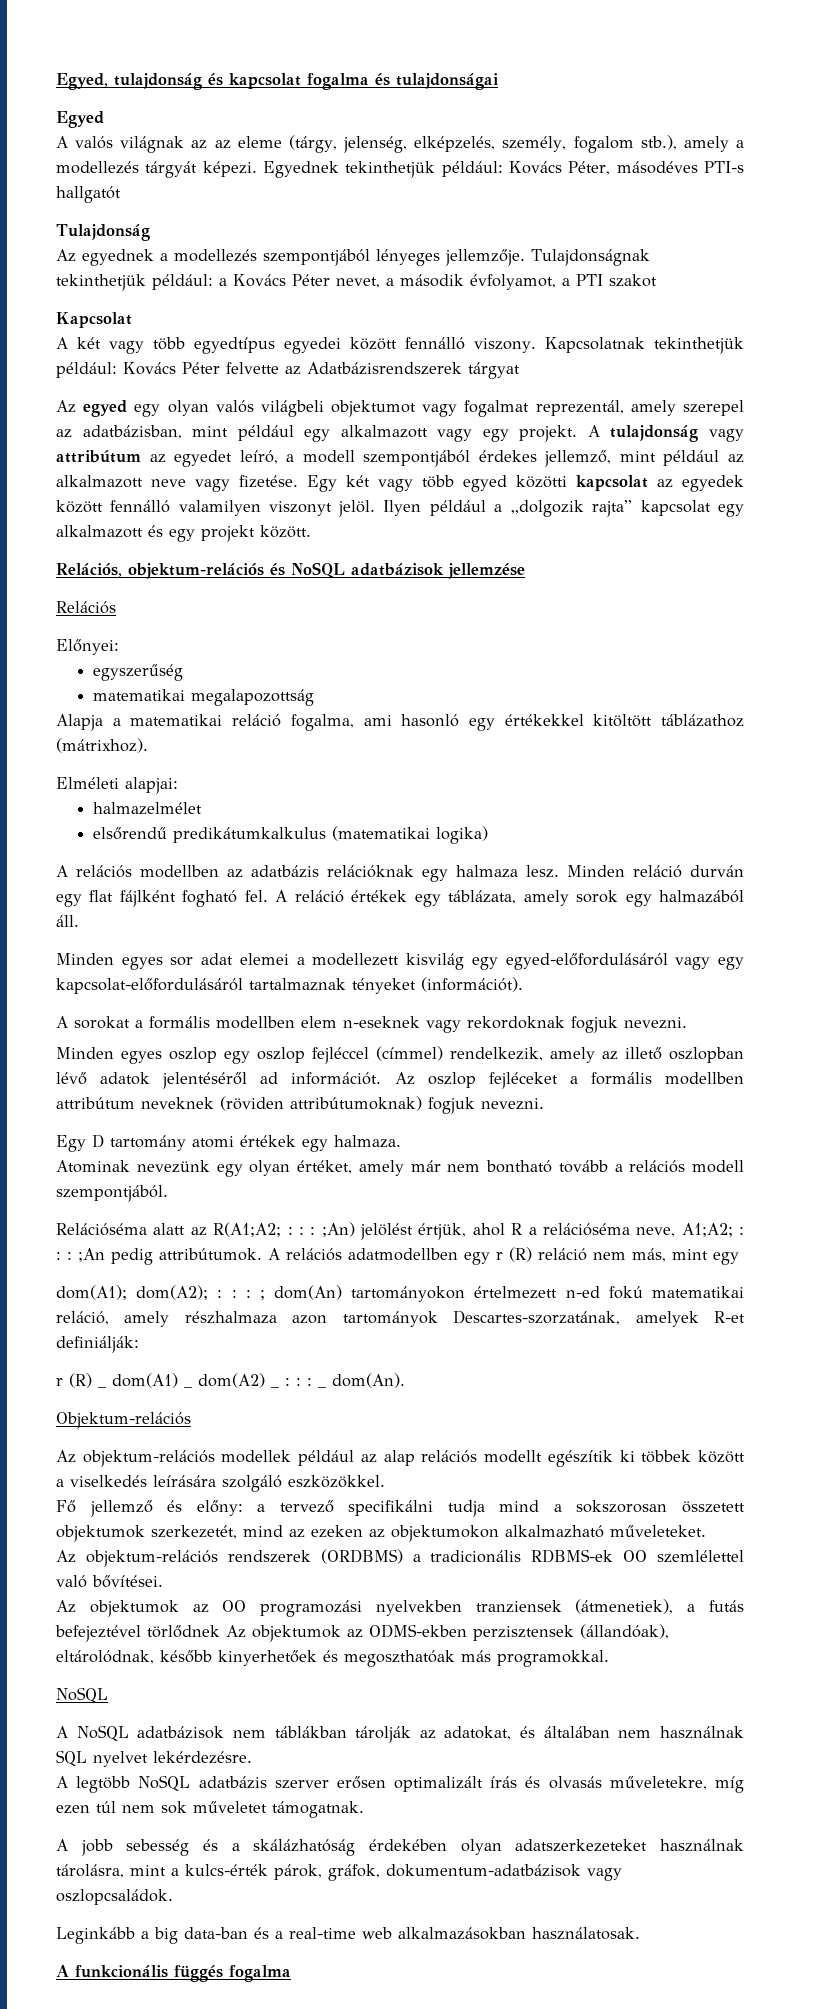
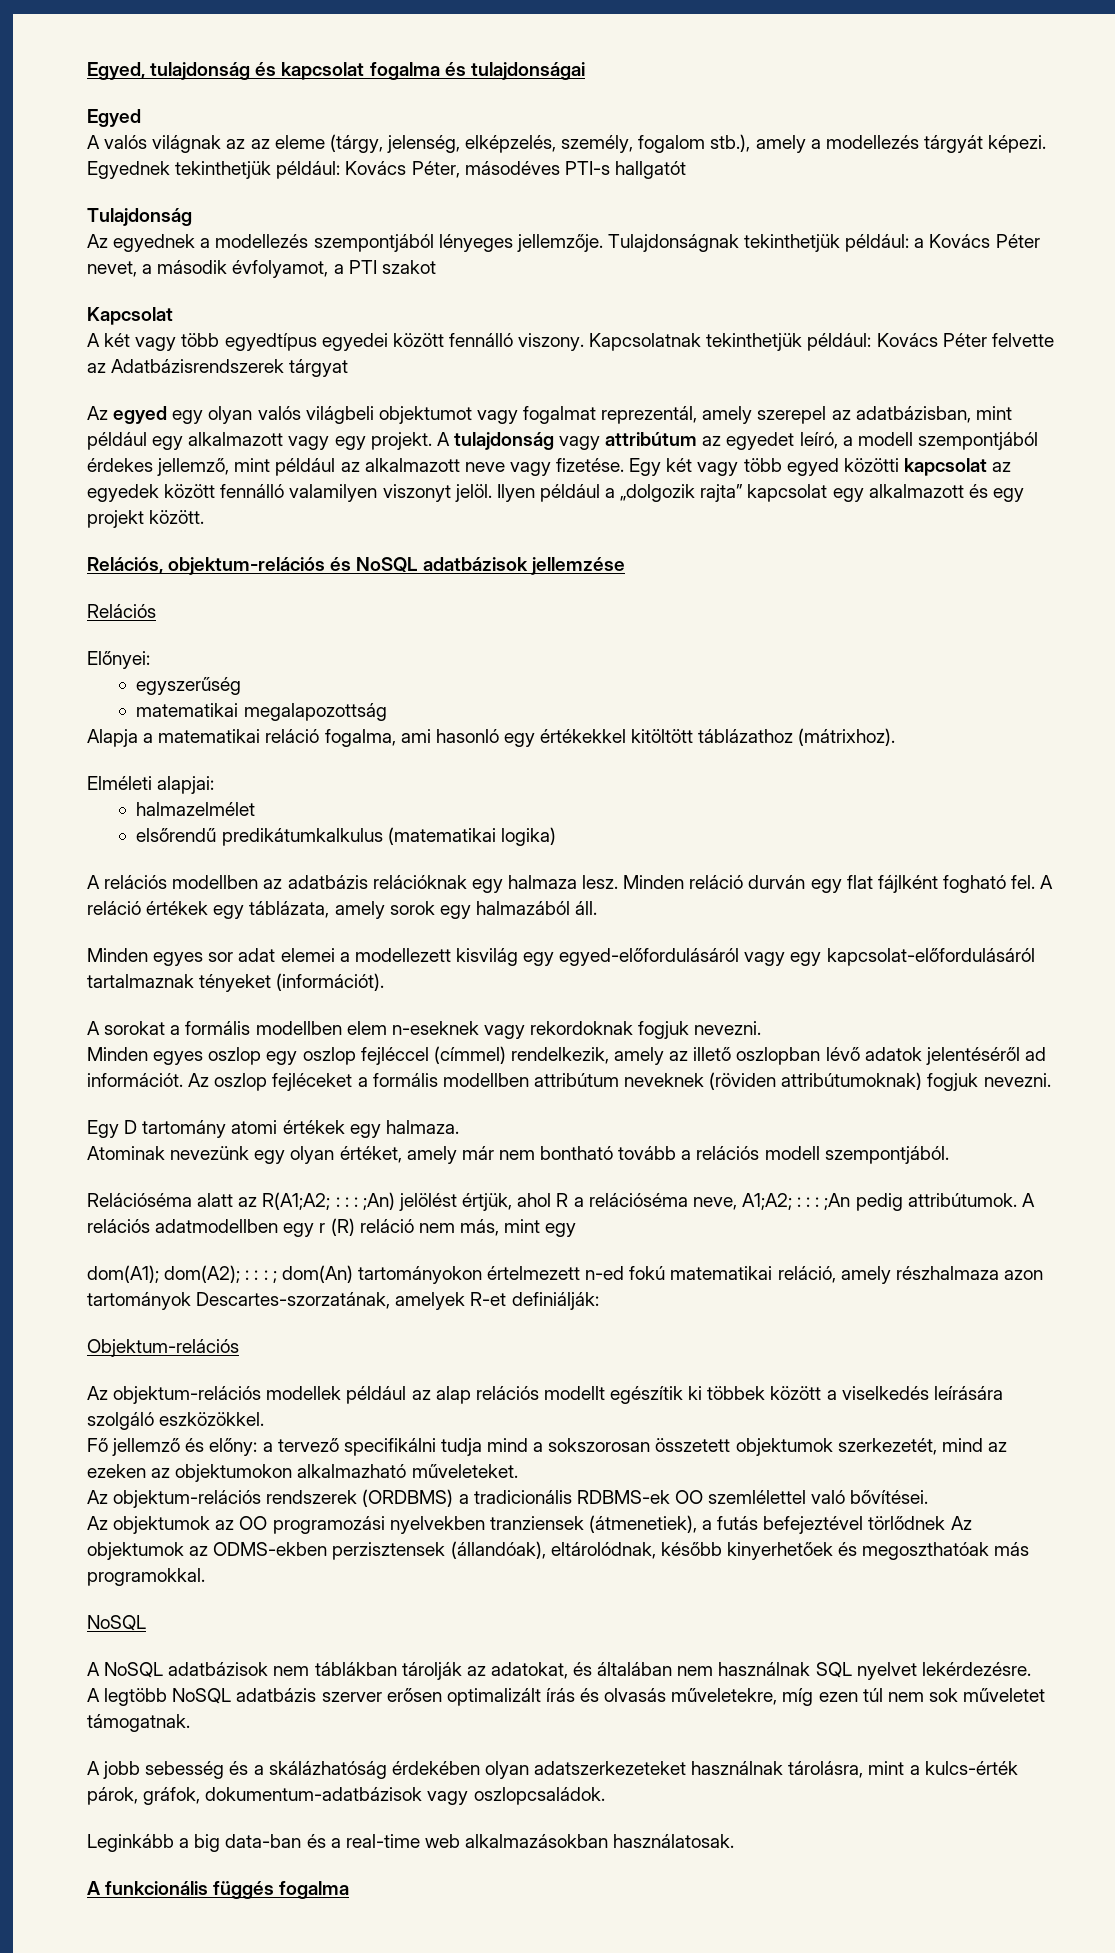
- r (R) _ dom(A1) _ dom(A2) _ : : : _ dom(An).

